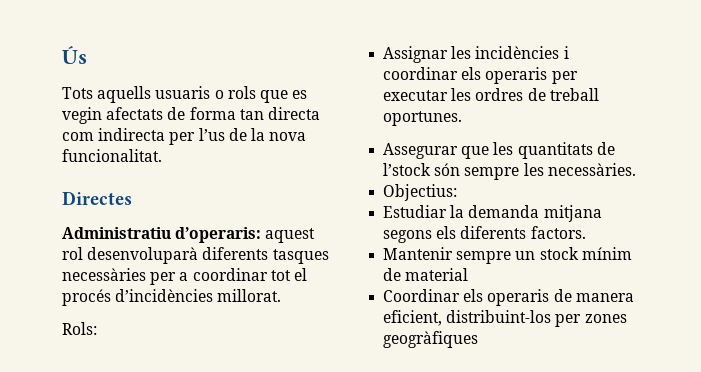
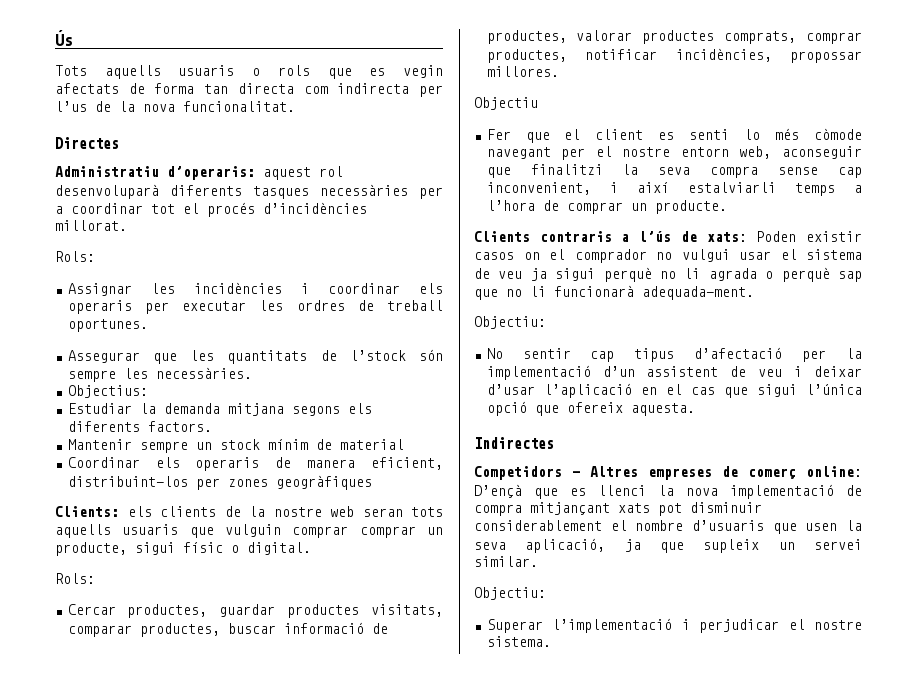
+ Clients: els clients de la nostre web seran tots aquells usuaris que vulguin comprar comprar un producte, sigui físic o digital.
+ Rols:
+ Cercar productes, guardar productes visitats, comparar productes, buscar informació de productes, valorar productes comprats, comprar productes, notificar incidències, propossar millores.
+ Objectiu
+ Fer que el client es senti lo més còmode navegant per el nostre entorn web, aconseguir que finalitzi la seva compra sense cap inconvenient, i així estalviarli temps a l’hora de comprar un producte.
+ Clients contraris a l’ús de xats: Poden existir casos on el comprador no vulgui usar el sistema de veu ja sigui perquè no li agrada o perquè sap que no li funcionarà adequada-ment.
+ Objectiu:
+ No sentir cap tipus d’afectació per la implementació d’un assistent de veu i deixar d’usar l’aplicació en el cas que sigui l’única opció que ofereix aquesta.
+ Indirectes
+ Competidors - Altres empreses de comerç online: D’ençà que es llenci la nova implementació de compra mitjançant xats pot disminuir considerablement el nombre d’usuaris que usen la seva aplicació, ja que supleix un servei similar.
+ Objectiu:
+ Superar l’implementació i perjudicar el nostre sistema.

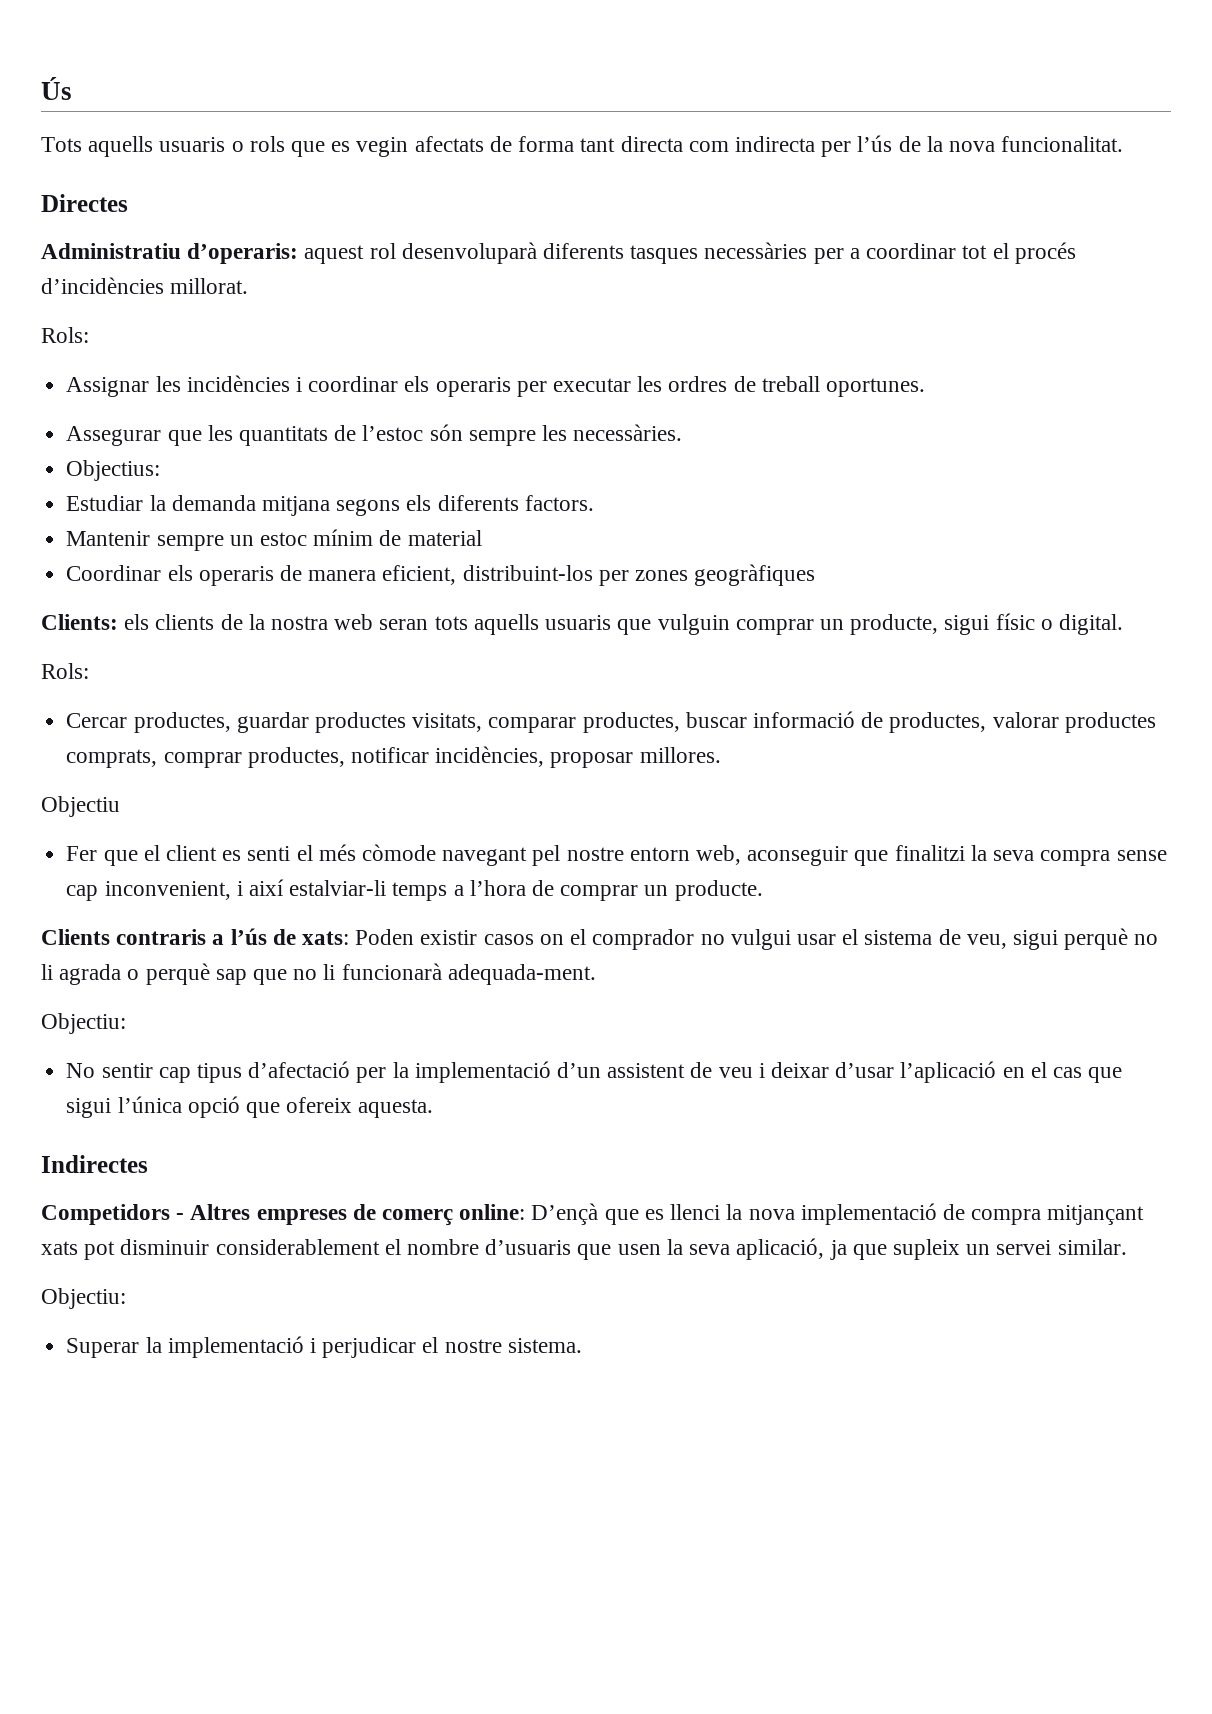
- Tots aquells usuaris o rols que es vegin afectats de forma tan directa com indirecta per l’us de la nova funcionalitat.
+ Tots aquells usuaris o rols que es vegin afectats de forma tant directa com indirecta per l’ús de la nova funcionalitat.
- Assegurar que les quantitats de l’stock són sempre les necessàries.
+ Assegurar que les quantitats de l’estoc són sempre les necessàries.
- Mantenir sempre un stock mínim de material
+ Mantenir sempre un estoc mínim de material
- Clients: els clients de la nostre web seran tots aquells usuaris que vulguin comprar comprar un producte, sigui físic o digital.
+ Clients: els clients de la nostra web seran tots aquells usuaris que vulguin comprar un producte, sigui físic o digital.
- Cercar productes, guardar productes visitats, comparar productes, buscar informació de productes, valorar productes comprats, comprar productes, notificar incidències, propossar millores.
+ Cercar productes, guardar productes visitats, comparar productes, buscar informació de productes, valorar productes comprats, comprar productes, notificar incidències, proposar millores.
- Fer que el client es senti lo més còmode navegant per el nostre entorn web, aconseguir que finalitzi la seva compra sense cap inconvenient, i així estalviarli temps a l’hora de comprar un producte.
+ Fer que el client es senti el més còmode navegant pel nostre entorn web, aconseguir que finalitzi la seva compra sense cap inconvenient, i així estalviar-li temps a l’hora de comprar un producte.
- Clients contraris a l’ús de xats: Poden existir casos on el comprador no vulgui usar el sistema de veu ja sigui perquè no li agrada o perquè sap que no li funcionarà adequada-ment.
+ Clients contraris a l’ús de xats: Poden existir casos on el comprador no vulgui usar el sistema de veu, sigui perquè no li agrada o perquè sap que no li funcionarà adequada-ment.
- Superar l’implementació i perjudicar el nostre sistema.
+ Superar la implementació i perjudicar el nostre sistema.

